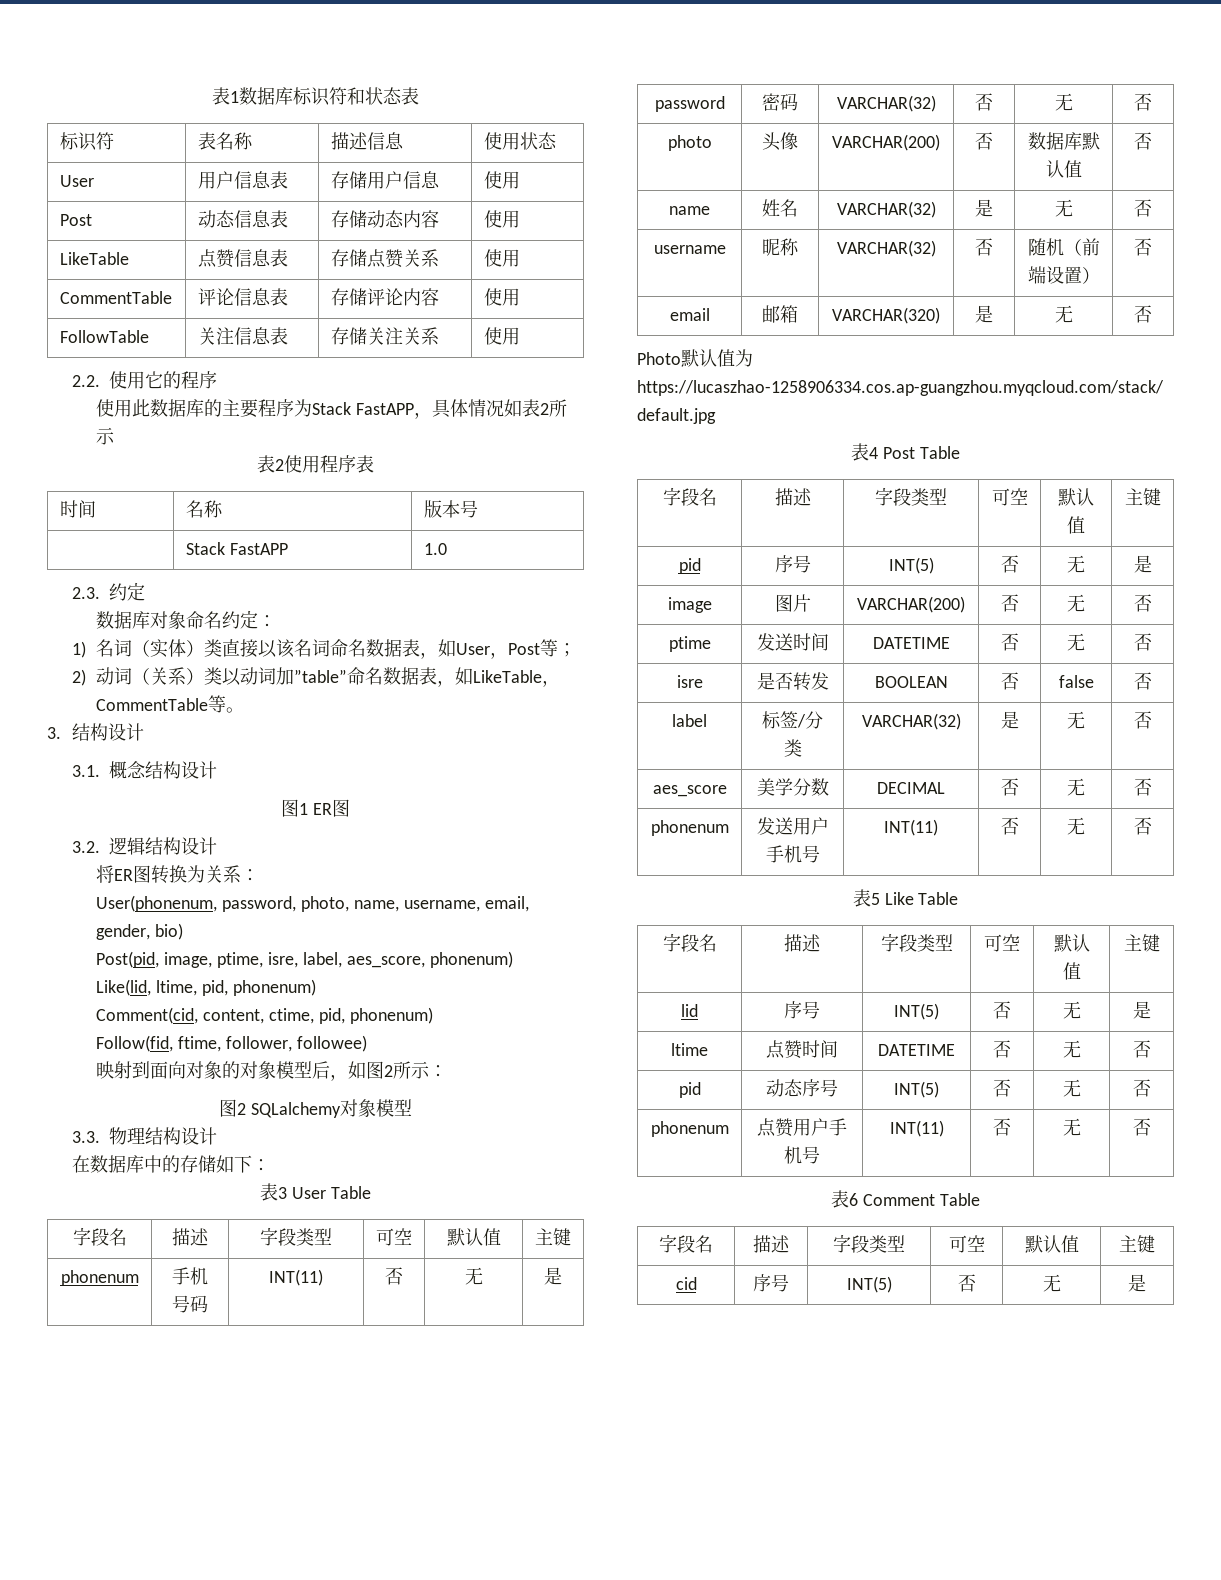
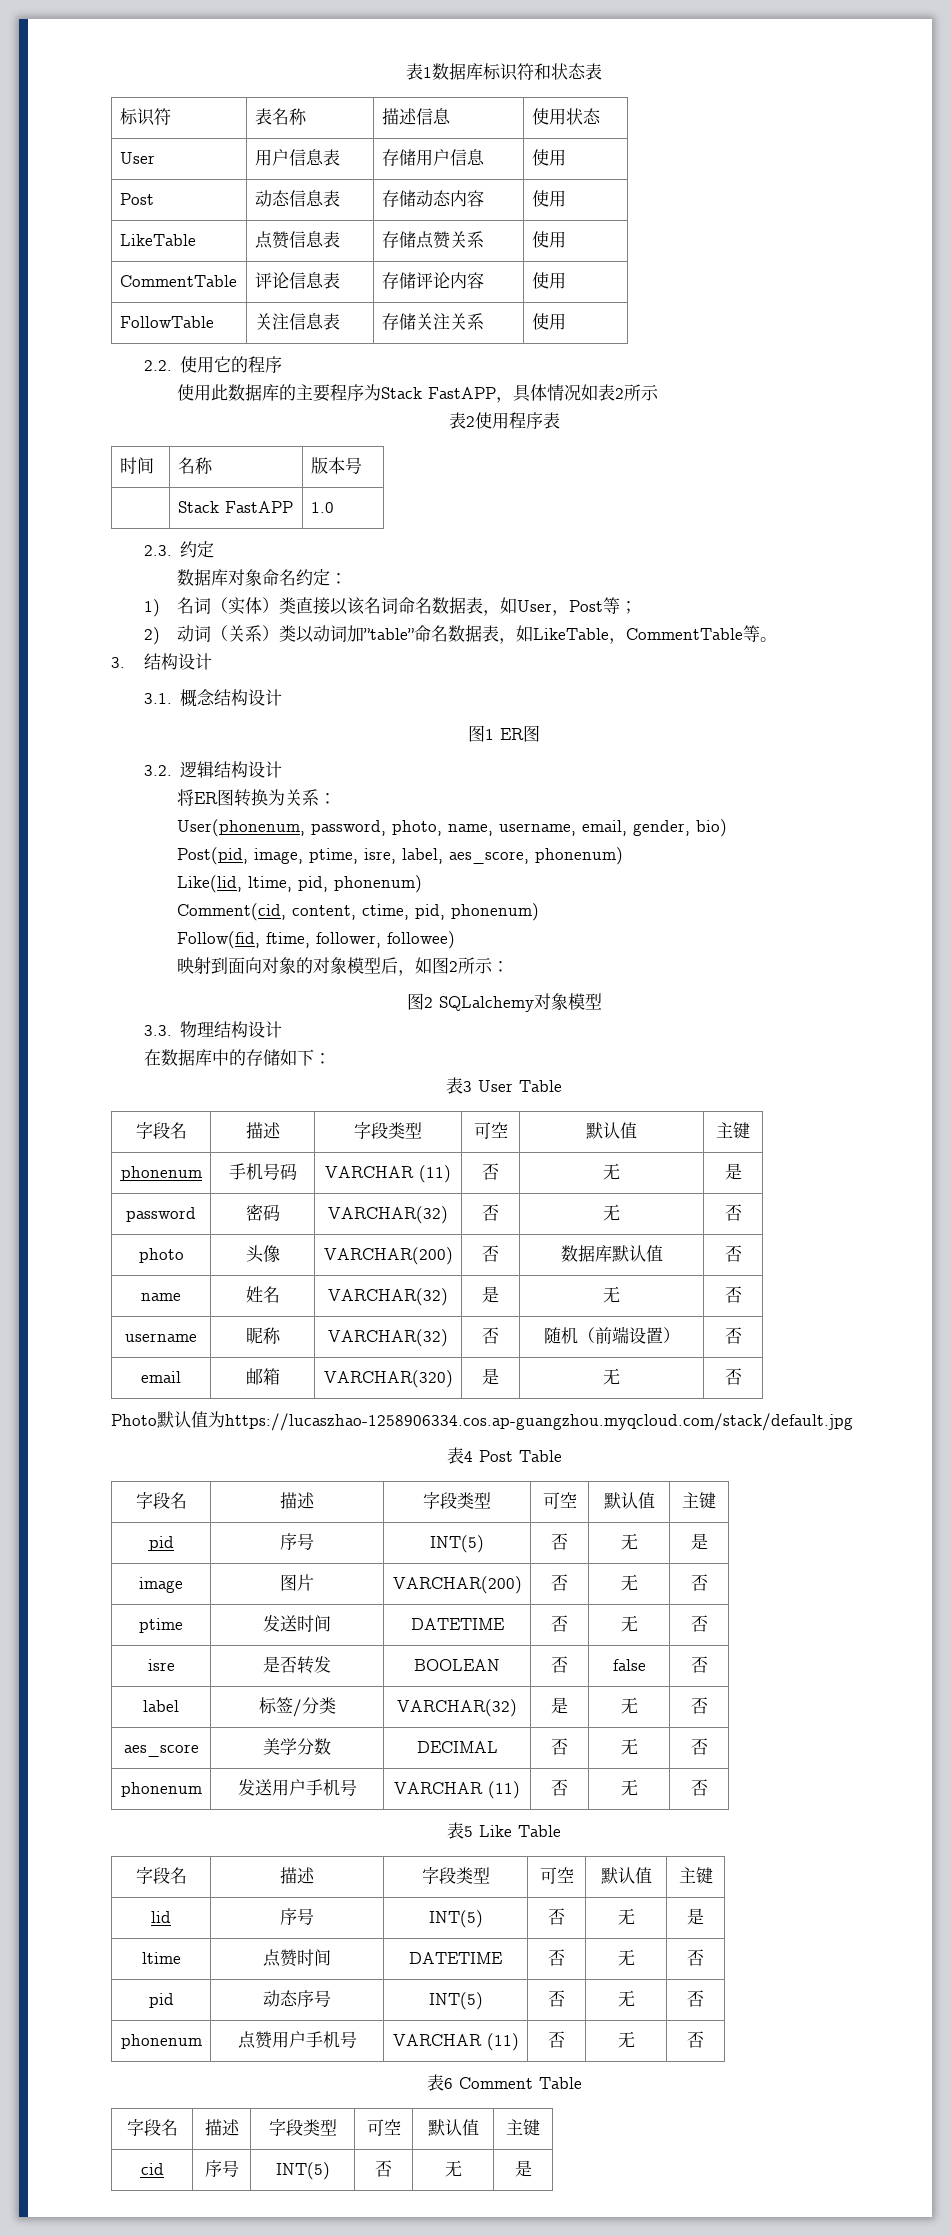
- phonenum | 手机号码 | INT(11) | 否 | 无 | 是
+ phonenum | 手机号码 | VARCHAR (11) | 否 | 无 | 是
- phonenum | 发送用户手机号 | INT(11) | 否 | 无 | 否
+ phonenum | 发送用户手机号 | VARCHAR (11) | 否 | 无 | 否
- phonenum | 点赞用户手机号 | INT(11) | 否 | 无 | 否
+ phonenum | 点赞用户手机号 | VARCHAR (11) | 否 | 无 | 否

